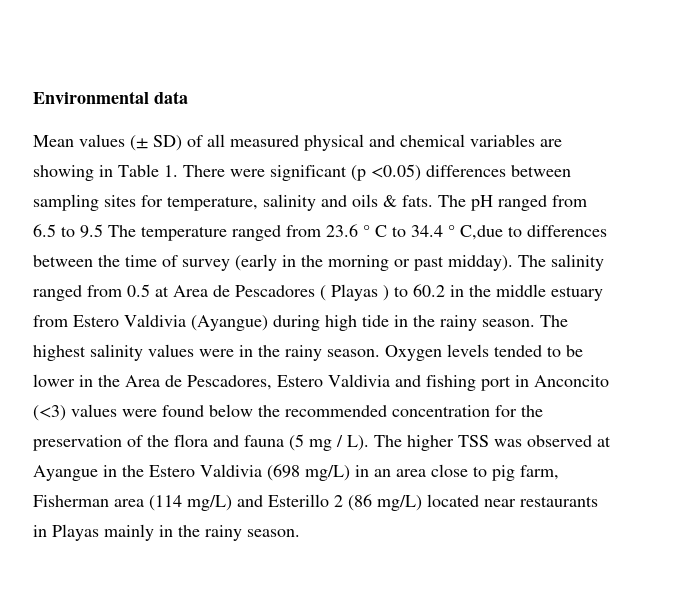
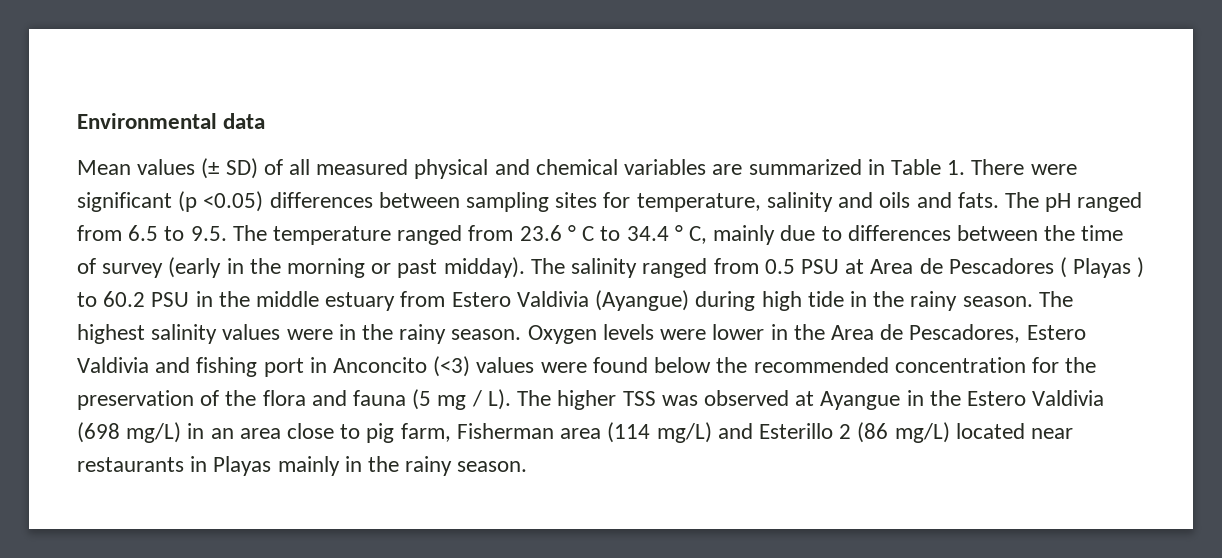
- Mean values (± SD) of all measured physical and chemical variables are showing in Table 1. There were significant (p <0.05) differences between sampling sites for temperature, salinity and oils & fats.
+ Mean values (± SD) of all measured physical and chemical variables are summarized in Table 1. There were significant (p <0.05) differences between sampling sites for temperature, salinity and oils and fats.
- The pH ranged from 6.5 to 9.5 The temperature ranged from 23.6 ° C to 34.4 ° C,due to differences between the time of survey (early in the morning or past midday).
+ The pH ranged from 6.5 to 9.5. The temperature ranged from 23.6 ° C to 34.4 ° C, mainly due to differences between the time of survey (early in the morning or past midday).
- The salinity ranged from 0.5 at Area de Pescadores ( Playas ) to 60.2 in the middle estuary from Estero Valdivia (Ayangue) during high tide in the rainy season.
+ The salinity ranged from 0.5 PSU at Area de Pescadores ( Playas ) to 60.2 PSU in the middle estuary from Estero Valdivia (Ayangue) during high tide in the rainy season.
- Oxygen levels tended to be lower in the Area de Pescadores, Estero Valdivia and fishing port in Anconcito (<3) values were found below the recommended concentration for the preservation of the flora and fauna (5 mg / L). The higher TSS was observed at Ayangue in the Estero Valdivia (698 mg/L) in an area close to pig farm, Fisherman area (114 mg/L) and Esterillo 2 (86 mg/L) located near restaurants in Playas mainly in the rainy season.
+ Oxygen levels were lower in the Area de Pescadores, Estero Valdivia and fishing port in Anconcito (<3) values were found below the recommended concentration for the preservation of the flora and fauna (5 mg / L). The higher TSS was observed at Ayangue in the Estero Valdivia (698 mg/L) in an area close to pig farm, Fisherman area (114 mg/L) and Esterillo 2 (86 mg/L) located near restaurants in Playas mainly in the rainy season.

